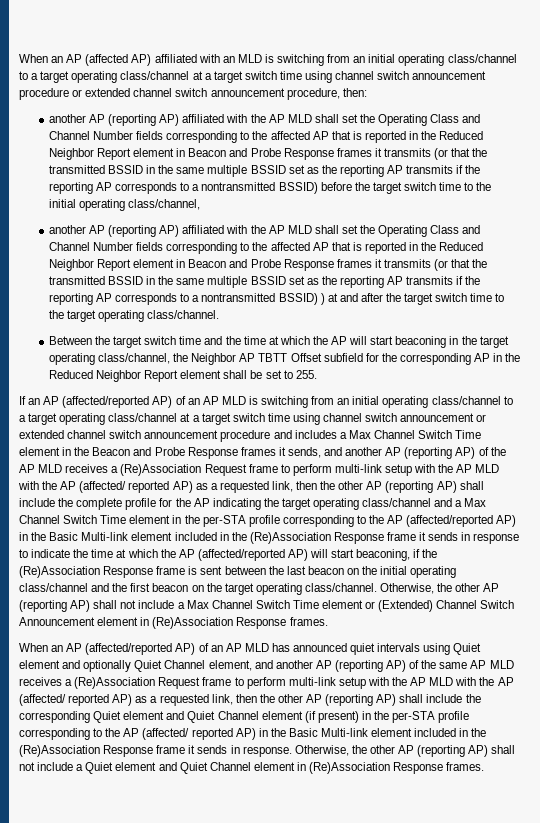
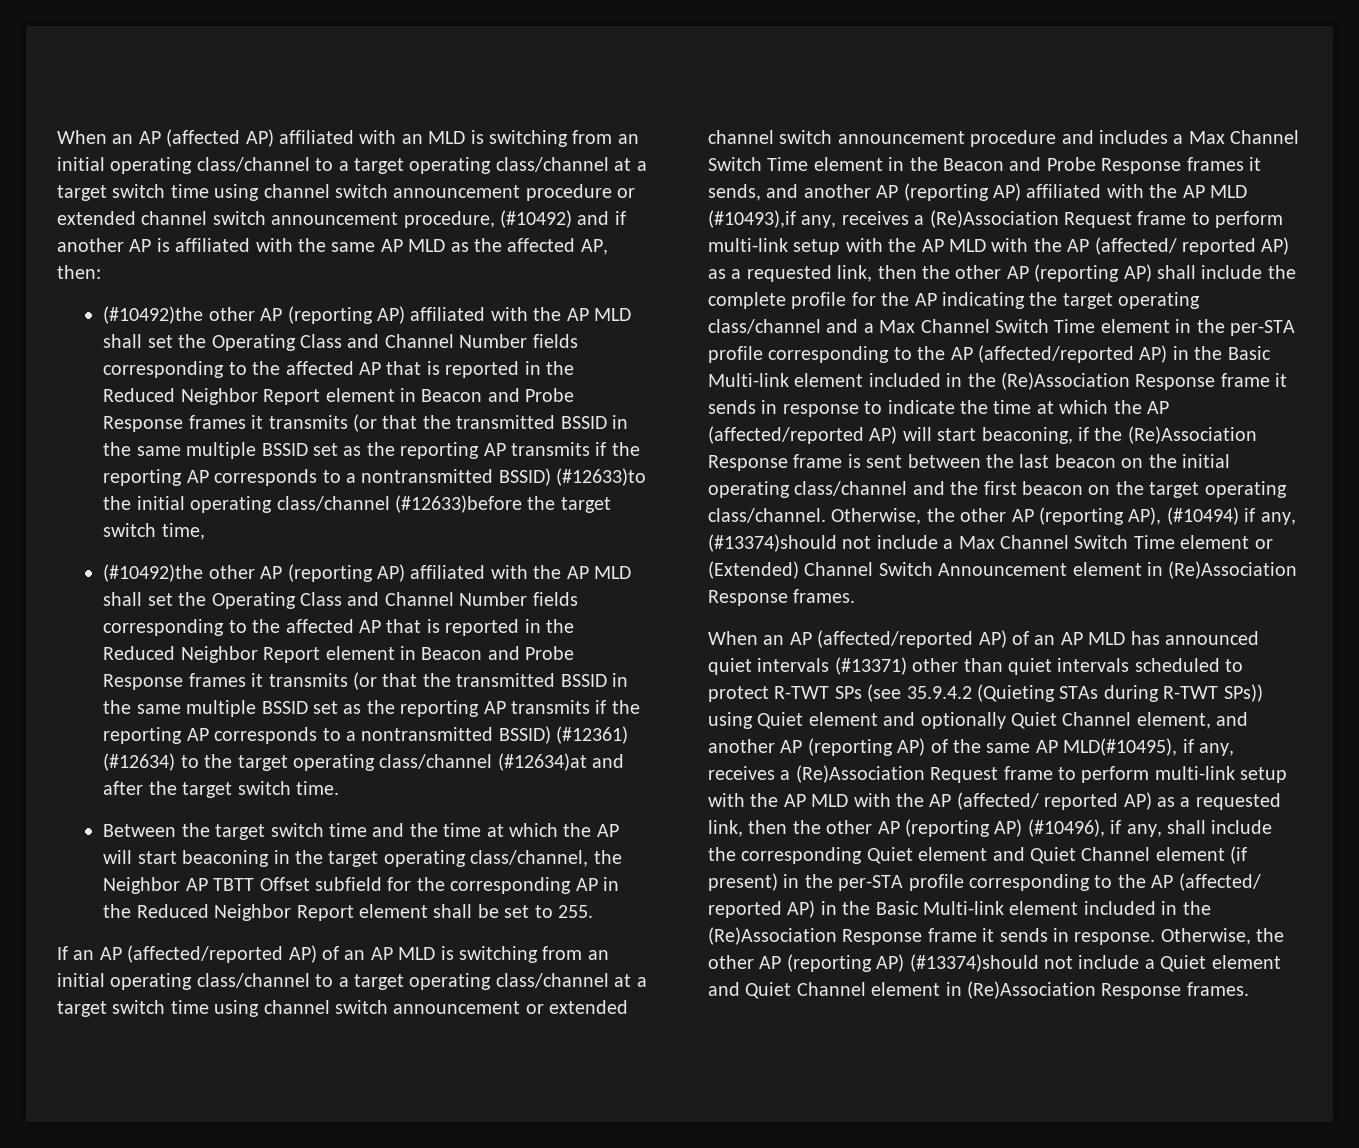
- When an AP (affected AP) affiliated with an MLD is switching from an initial operating class/channel to a target operating class/channel at a target switch time using channel switch announcement procedure or extended channel switch announcement procedure, then:
+ When an AP (affected AP) affiliated with an MLD is switching from an initial operating class/channel to a target operating class/channel at a target switch time using channel switch announcement procedure or extended channel switch announcement procedure, (#10492) and if another AP is affiliated with the same AP MLD as the affected AP, then:
- another AP (reporting AP) affiliated with the AP MLD shall set the Operating Class and Channel Number fields corresponding to the affected AP that is reported in the Reduced Neighbor Report element in Beacon and Probe Response frames it transmits (or that the transmitted BSSID in the same multiple BSSID set as the reporting AP transmits if the reporting AP corresponds to a nontransmitted BSSID) before the target switch time to the initial operating class/channel,
- another AP (reporting AP) affiliated with the AP MLD shall set the Operating Class and Channel Number fields corresponding to the affected AP that is reported in the Reduced Neighbor Report element in Beacon and Probe Response frames it transmits (or that the transmitted BSSID in the same multiple BSSID set as the reporting AP transmits if the reporting AP corresponds to a nontransmitted BSSID) ) at and after the target switch time to the target operating class/channel.
+ (#10492)the other AP (reporting AP) affiliated with the AP MLD shall set the Operating Class and Channel Number fields corresponding to the affected AP that is reported in the Reduced Neighbor Report element in Beacon and Probe Response frames it transmits (or that the transmitted BSSID in the same multiple BSSID set as the reporting AP transmits if the reporting AP corresponds to a nontransmitted BSSID) (#12633)to the initial operating class/channel (#12633)before the target switch time,
+ (#10492)the other AP (reporting AP) affiliated with the AP MLD shall set the Operating Class and Channel Number fields corresponding to the affected AP that is reported in the Reduced Neighbor Report element in Beacon and Probe Response frames it transmits (or that the transmitted BSSID in the same multiple BSSID set as the reporting AP transmits if the reporting AP corresponds to a nontransmitted BSSID) (#12361) (#12634) to the target operating class/channel (#12634)at and after the target switch time.
- If an AP (affected/reported AP) of an AP MLD is switching from an initial operating class/channel to a target operating class/channel at a target switch time using channel switch announcement or extended channel switch announcement procedure and includes a Max Channel Switch Time element in the Beacon and Probe Response frames it sends, and another AP (reporting AP) of the AP MLD receives a (Re)Association Request frame to perform multi-link setup with the AP MLD with the AP (affected/ reported AP) as a requested link, then the other AP (reporting AP) shall include the complete profile for the AP indicating the target operating class/channel and a Max Channel Switch Time element in the per-STA profile corresponding to the AP (affected/reported AP) in the Basic Multi-link element included in the (Re)Association Response frame it sends in response to indicate the time at which the AP (affected/reported AP) will start beaconing, if the (Re)Association Response frame is sent between the last beacon on the initial operating class/channel and the first beacon on the target operating class/channel.
+ If an AP (affected/reported AP) of an AP MLD is switching from an initial operating class/channel to a target operating class/channel at a target switch time using channel switch announcement or extended channel switch announcement procedure and includes a Max Channel Switch Time element in the Beacon and Probe Response frames it sends, and another AP (reporting AP) affiliated with the AP MLD (#10493),if any, receives a (Re)Association Request frame to perform multi-link setup with the AP MLD with the AP (affected/ reported AP) as a requested link, then the other AP (reporting AP) shall include the complete profile for the AP indicating the target operating class/channel and a Max Channel Switch Time element in the per-STA profile corresponding to the AP (affected/reported AP) in the Basic Multi-link element included in the (Re)Association Response frame it sends in response to indicate the time at which the AP (affected/reported AP) will start beaconing, if the (Re)Association Response frame is sent between the last beacon on the initial operating class/channel and the first beacon on the target operating class/channel.
- Otherwise, the other AP (reporting AP) shall not include a Max Channel Switch Time element or (Extended) Channel Switch Announcement element in (Re)Association Response frames.
+ Otherwise, the other AP (reporting AP), (#10494) if any, (#13374)should not include a Max Channel Switch Time element or (Extended) Channel Switch Announcement element in (Re)Association Response frames.
- When an AP (affected/reported AP) of an AP MLD has announced quiet intervals using Quiet element and optionally Quiet Channel element, and another AP (reporting AP) of the same AP MLD receives a (Re)Association Request frame to perform multi-link setup with the AP MLD with the AP (affected/ reported AP) as a requested link, then the other AP (reporting AP) shall include the corresponding Quiet element and Quiet Channel element (if present) in the per-STA profile corresponding to the AP (affected/ reported AP) in the Basic Multi-link element included in the (Re)Association Response frame it sends in response.
+ When an AP (affected/reported AP) of an AP MLD has announced quiet intervals (#13371) other than quiet intervals scheduled to protect R-TWT SPs (see 35.9.4.2 (Quieting STAs during R-TWT SPs)) using Quiet element and optionally Quiet Channel element, and another AP (reporting AP) of the same AP MLD(#10495), if any, receives a (Re)Association Request frame to perform multi-link setup with the AP MLD with the AP (affected/ reported AP) as a requested link, then the other AP (reporting AP) (#10496), if any, shall include the corresponding Quiet element and Quiet Channel element (if present) in the per-STA profile corresponding to the AP (affected/ reported AP) in the Basic Multi-link element included in the (Re)Association Response frame it sends in response.
- Otherwise, the other AP (reporting AP) shall not include a Quiet element and Quiet Channel element in (Re)Association Response frames.
+ Otherwise, the other AP (reporting AP) (#13374)should not include a Quiet element and Quiet Channel element in (Re)Association Response frames.

